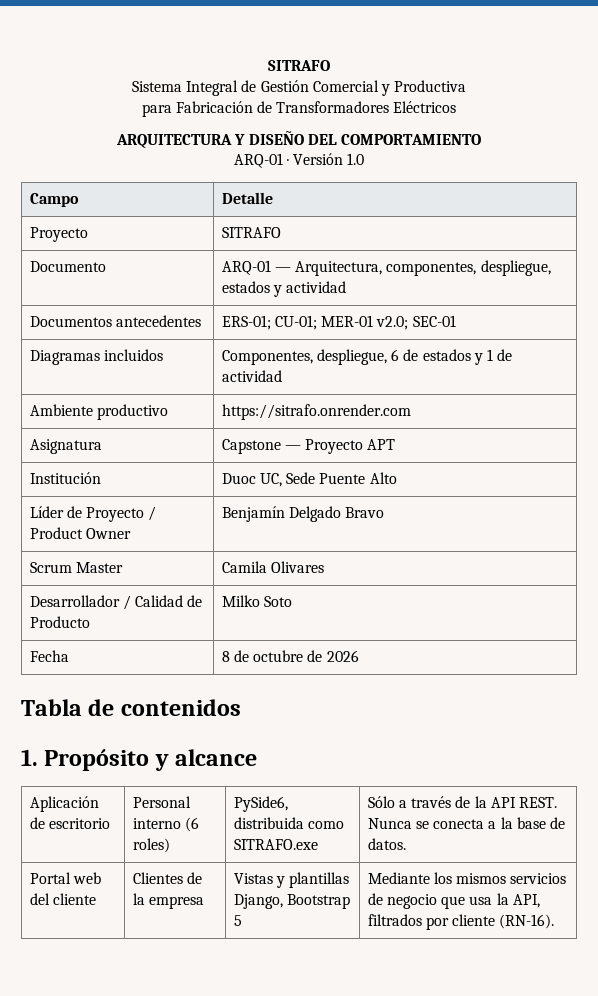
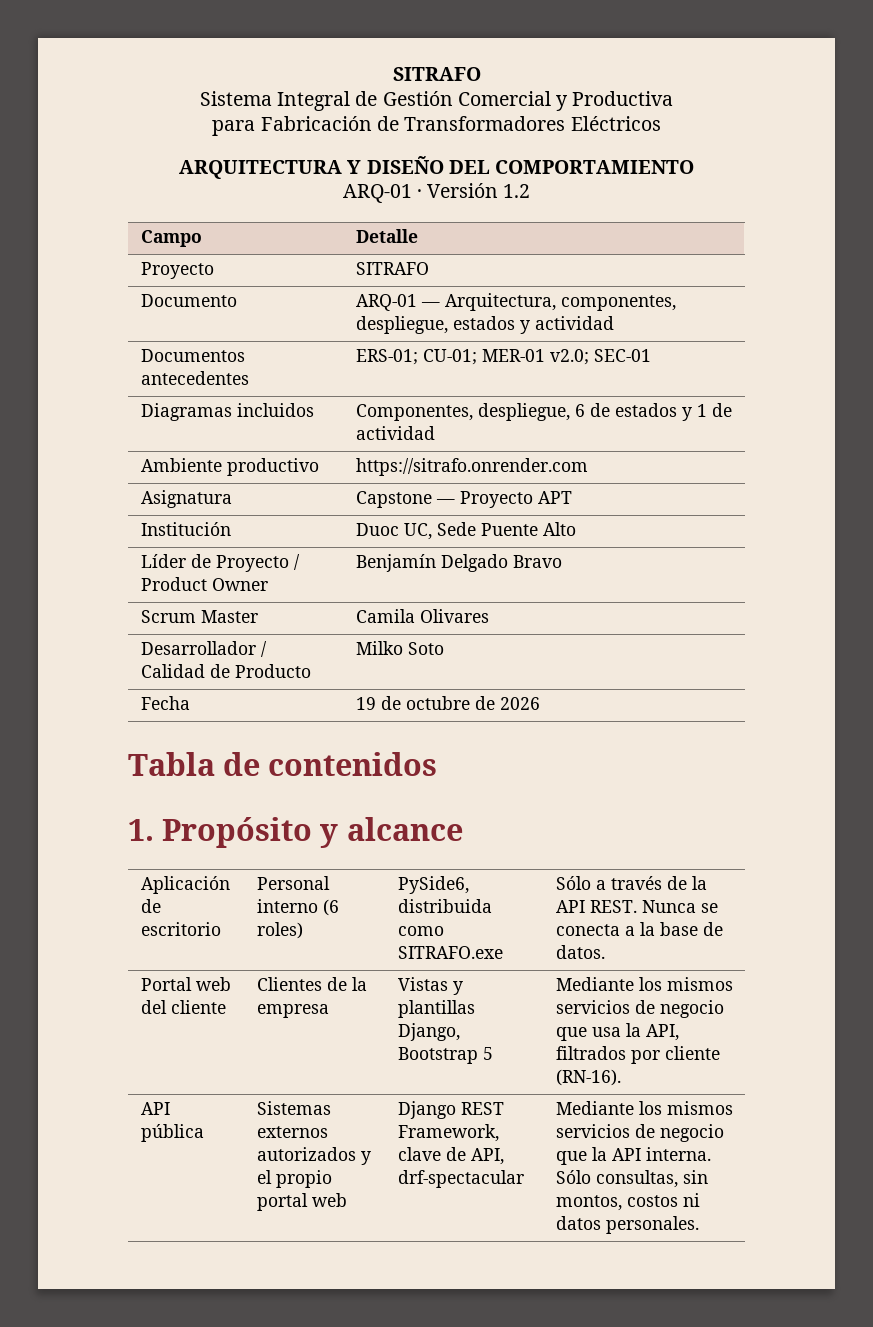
- ARQ-01 · Versión 1.0
+ ARQ-01 · Versión 1.2
- Fecha | 8 de octubre de 2026
+ Fecha | 19 de octubre de 2026
+ API pública | Sistemas externos autorizados y el propio portal web | Django REST Framework, clave de API, drf-spectacular | Mediante los mismos servicios de negocio que la API interna. Sólo consultas, sin montos, costos ni datos personales.

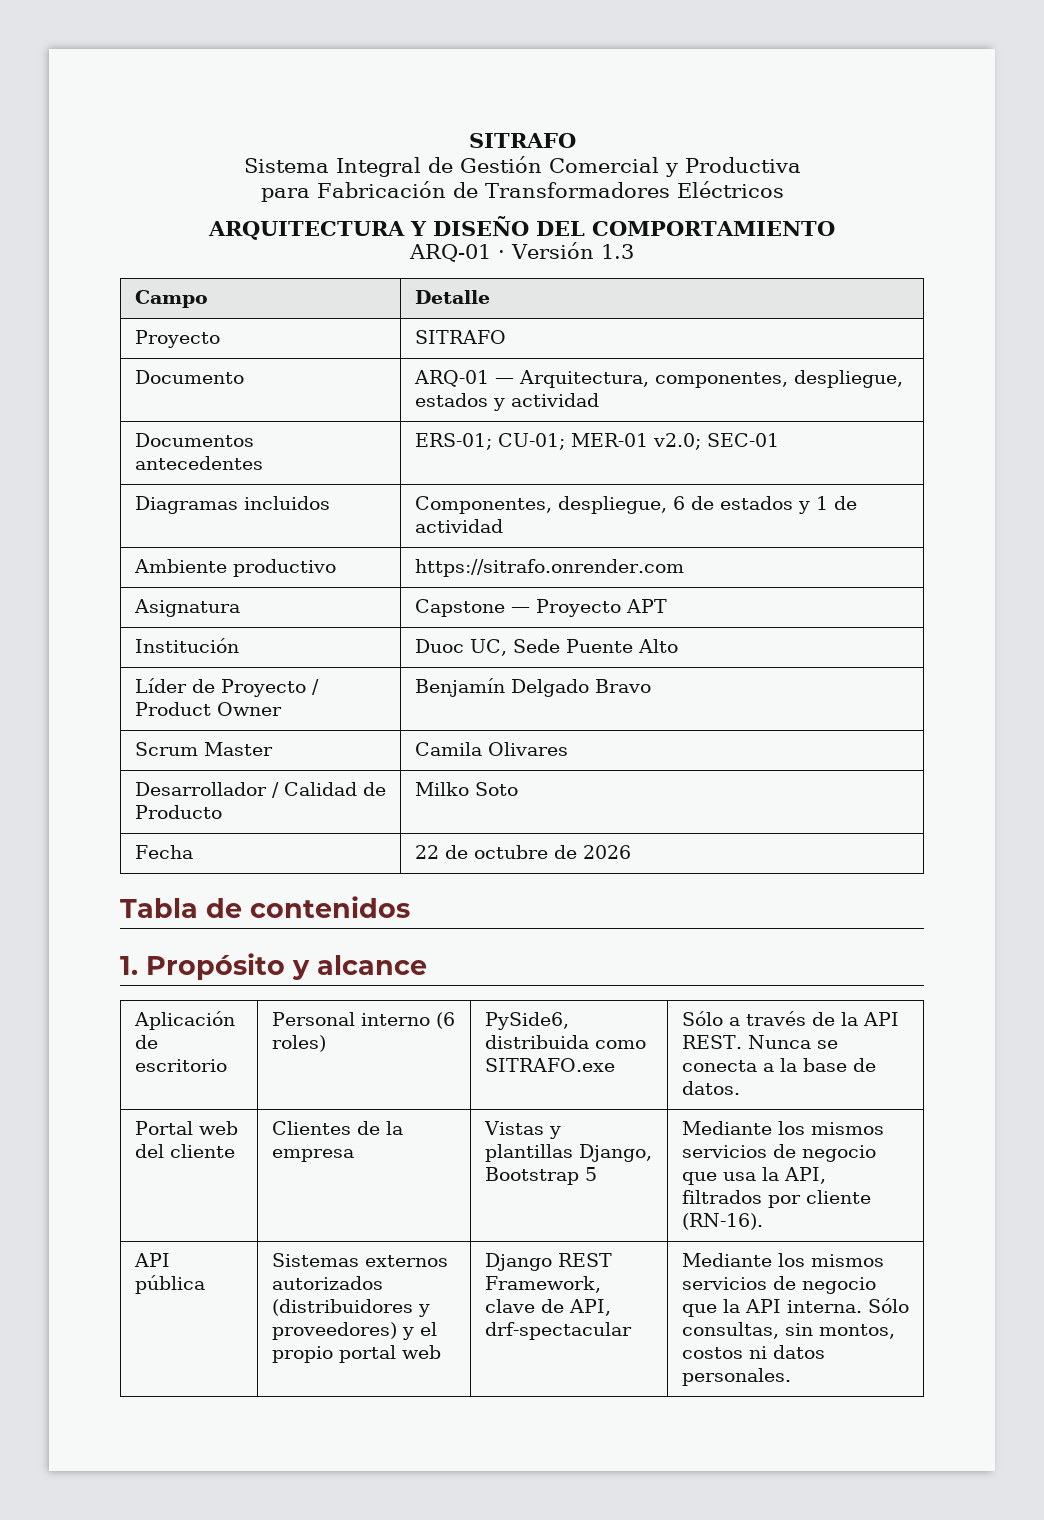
- ARQ-01 · Versión 1.2
+ ARQ-01 · Versión 1.3
- Fecha | 19 de octubre de 2026
+ Fecha | 22 de octubre de 2026
- API pública | Sistemas externos autorizados y el propio portal web | Django REST Framework, clave de API, drf-spectacular | Mediante los mismos servicios de negocio que la API interna. Sólo consultas, sin montos, costos ni datos personales.
+ API pública | Sistemas externos autorizados (distribuidores y proveedores) y el propio portal web | Django REST Framework, clave de API, drf-spectacular | Mediante los mismos servicios de negocio que la API interna. Sólo consultas, sin montos, costos ni datos personales.

